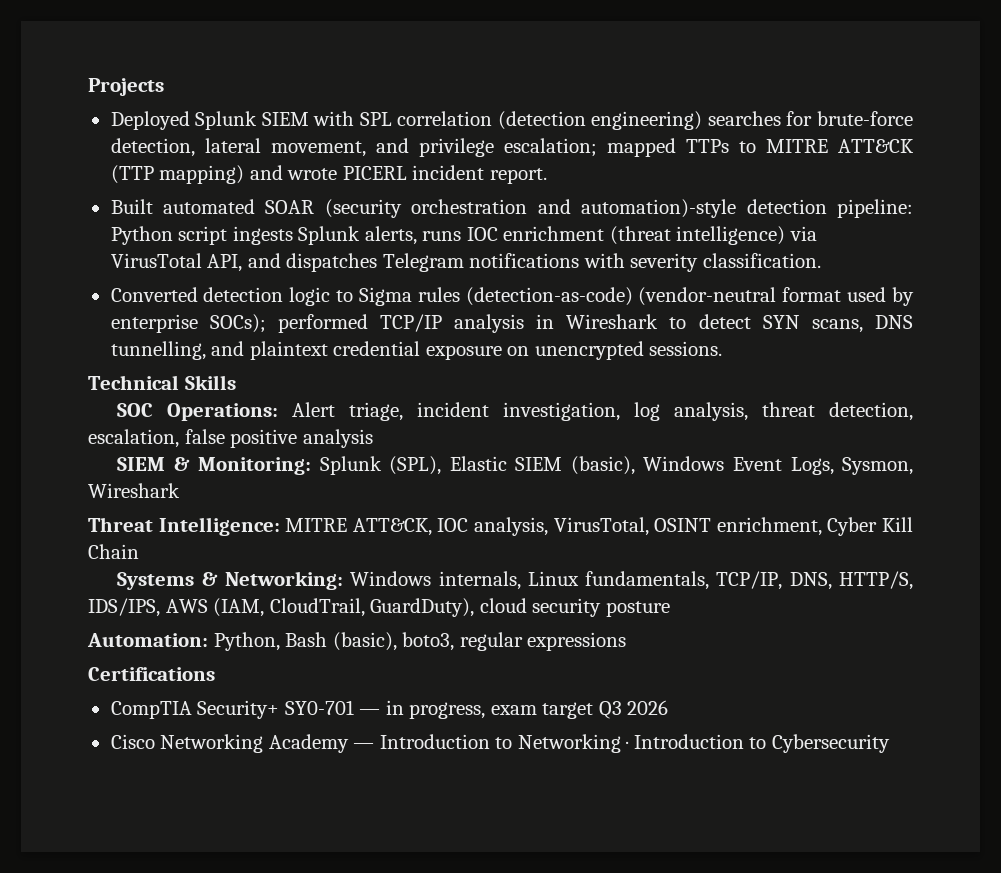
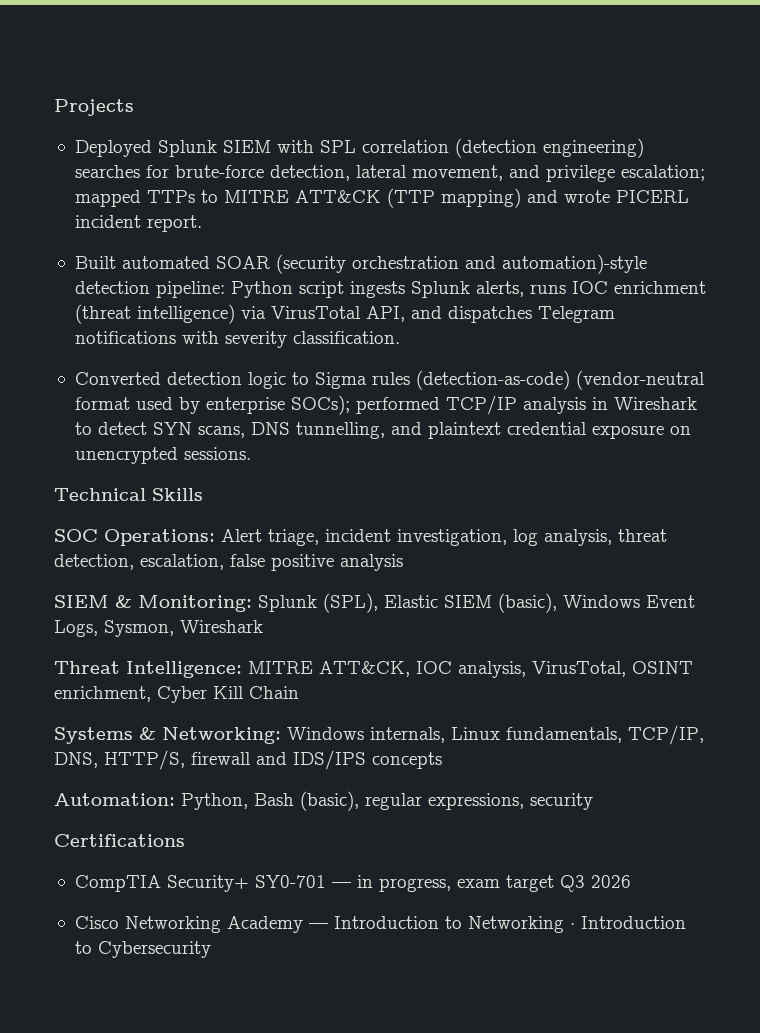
- Systems & Networking: Windows internals, Linux fundamentals, TCP/IP, DNS, HTTP/S, IDS/IPS, AWS (IAM, CloudTrail, GuardDuty), cloud security posture
+ Systems & Networking: Windows internals, Linux fundamentals, TCP/IP, DNS, HTTP/S, firewall and IDS/IPS concepts
- Automation: Python, Bash (basic), boto3, regular expressions
+ Automation: Python, Bash (basic), regular expressions, security

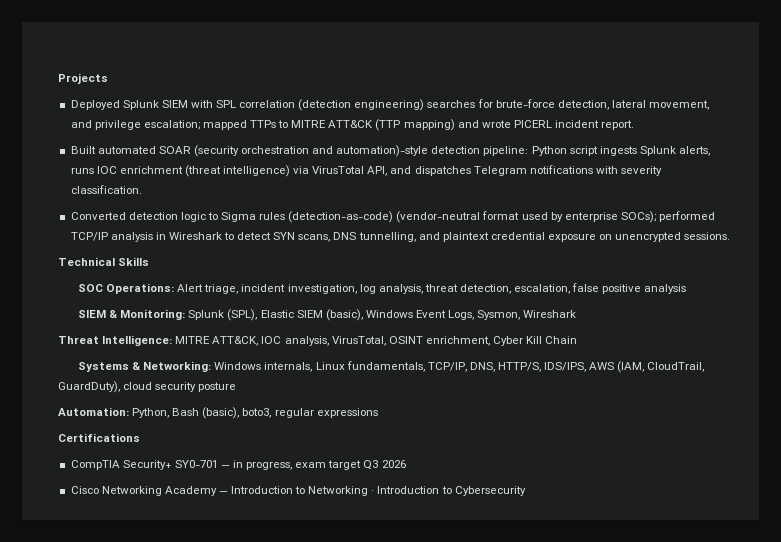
- Systems & Networking: Windows internals, Linux fundamentals, TCP/IP, DNS, HTTP/S, firewall and IDS/IPS concepts
+ Systems & Networking: Windows internals, Linux fundamentals, TCP/IP, DNS, HTTP/S, IDS/IPS, AWS (IAM, CloudTrail, GuardDuty), cloud security posture
- Automation: Python, Bash (basic), regular expressions, security
+ Automation: Python, Bash (basic), boto3, regular expressions

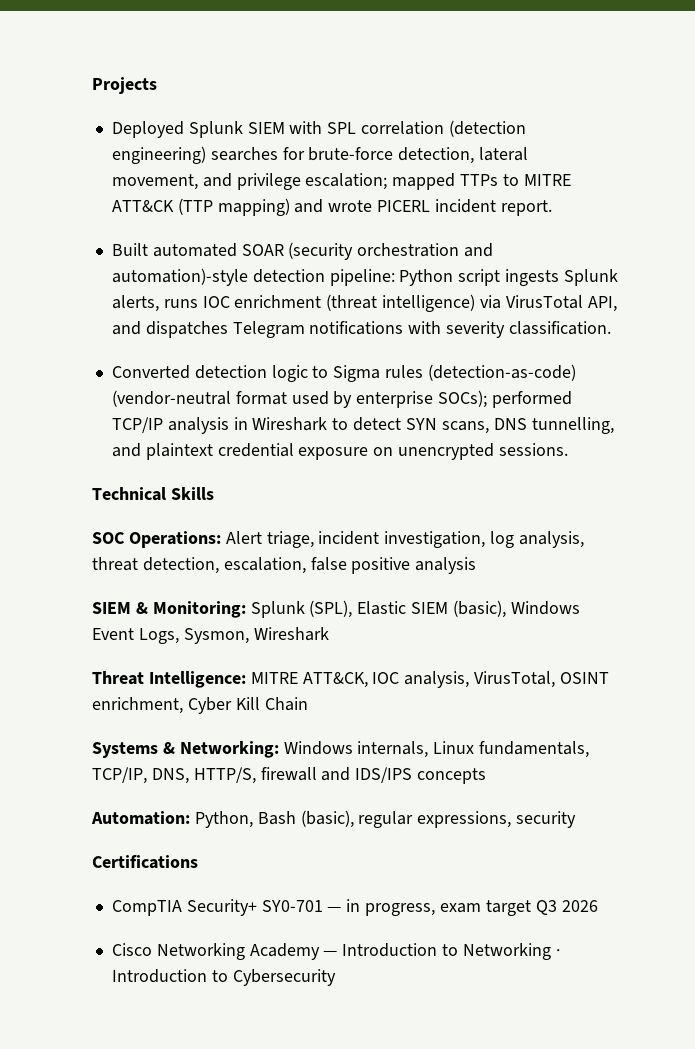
- Systems & Networking: Windows internals, Linux fundamentals, TCP/IP, DNS, HTTP/S, IDS/IPS, AWS (IAM, CloudTrail, GuardDuty), cloud security posture
+ Systems & Networking: Windows internals, Linux fundamentals, TCP/IP, DNS, HTTP/S, firewall and IDS/IPS concepts
- Automation: Python, Bash (basic), boto3, regular expressions
+ Automation: Python, Bash (basic), regular expressions, security

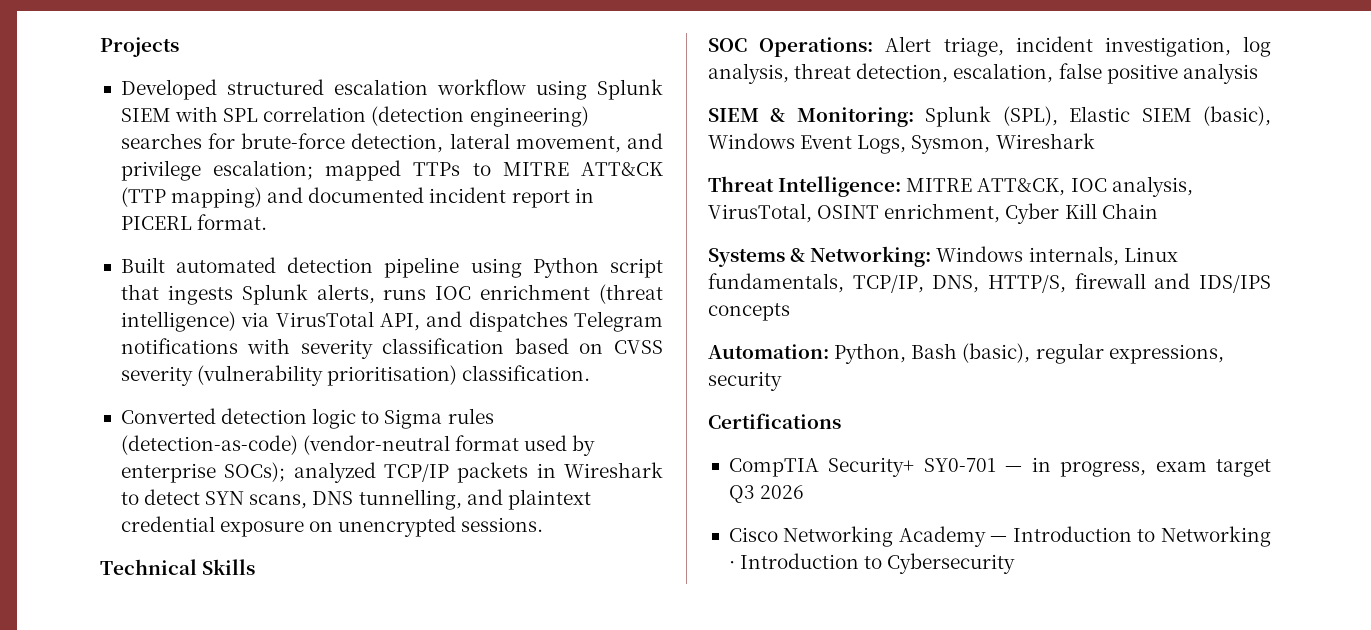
- Deployed Splunk SIEM with SPL correlation (detection engineering) searches for brute-force detection, lateral movement, and privilege escalation; mapped TTPs to MITRE ATT&CK (TTP mapping) and wrote PICERL incident report.
- Built automated SOAR (security orchestration and automation)-style detection pipeline: Python script ingests Splunk alerts, runs IOC enrichment (threat intelligence) via VirusTotal API, and dispatches Telegram notifications with severity classification.
+ Developed structured escalation workflow using Splunk SIEM with SPL correlation (detection engineering) searches for brute-force detection, lateral movement, and privilege escalation; mapped TTPs to MITRE ATT&CK (TTP mapping) and documented incident report in PICERL format.
+ Built automated detection pipeline using Python script that ingests Splunk alerts, runs IOC enrichment (threat intelligence) via VirusTotal API, and dispatches Telegram notifications with severity classification based on CVSS severity (vulnerability prioritisation) classification.
- Converted detection logic to Sigma rules (detection-as-code) (vendor-neutral format used by enterprise SOCs); performed TCP/IP analysis in Wireshark to detect SYN scans, DNS tunnelling, and plaintext credential exposure on unencrypted sessions.
+ Converted detection logic to Sigma rules (detection-as-code) (vendor-neutral format used by enterprise SOCs); analyzed TCP/IP packets in Wireshark to detect SYN scans, DNS tunnelling, and plaintext credential exposure on unencrypted sessions.

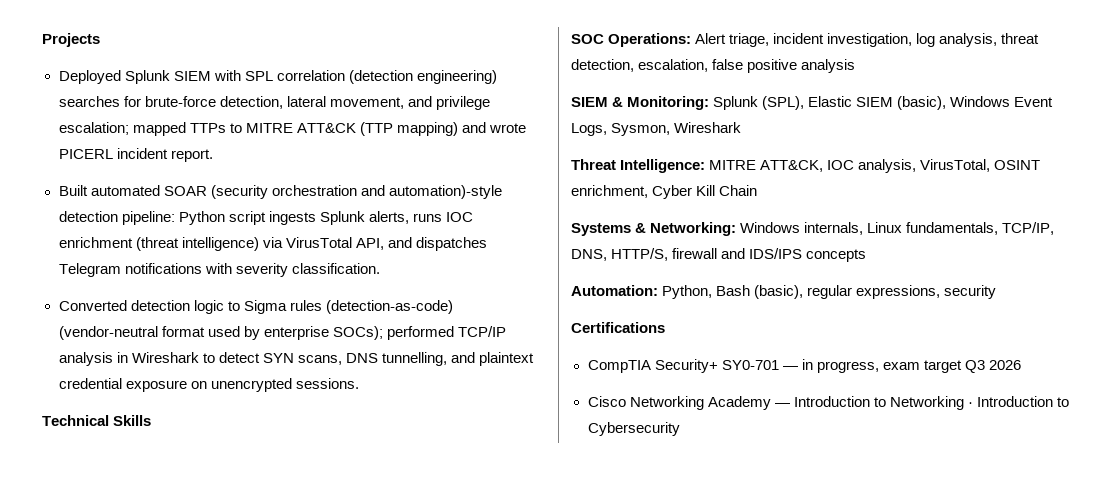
- Developed structured escalation workflow using Splunk SIEM with SPL correlation (detection engineering) searches for brute-force detection, lateral movement, and privilege escalation; mapped TTPs to MITRE ATT&CK (TTP mapping) and documented incident report in PICERL format.
- Built automated detection pipeline using Python script that ingests Splunk alerts, runs IOC enrichment (threat intelligence) via VirusTotal API, and dispatches Telegram notifications with severity classification based on CVSS severity (vulnerability prioritisation) classification.
+ Deployed Splunk SIEM with SPL correlation (detection engineering) searches for brute-force detection, lateral movement, and privilege escalation; mapped TTPs to MITRE ATT&CK (TTP mapping) and wrote PICERL incident report.
+ Built automated SOAR (security orchestration and automation)-style detection pipeline: Python script ingests Splunk alerts, runs IOC enrichment (threat intelligence) via VirusTotal API, and dispatches Telegram notifications with severity classification.
- Converted detection logic to Sigma rules (detection-as-code) (vendor-neutral format used by enterprise SOCs); analyzed TCP/IP packets in Wireshark to detect SYN scans, DNS tunnelling, and plaintext credential exposure on unencrypted sessions.
+ Converted detection logic to Sigma rules (detection-as-code) (vendor-neutral format used by enterprise SOCs); performed TCP/IP analysis in Wireshark to detect SYN scans, DNS tunnelling, and plaintext credential exposure on unencrypted sessions.

